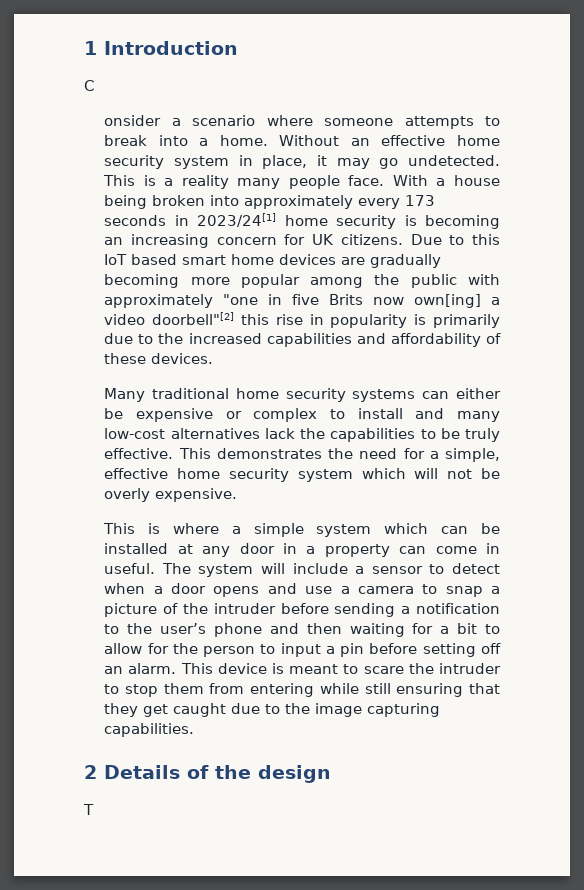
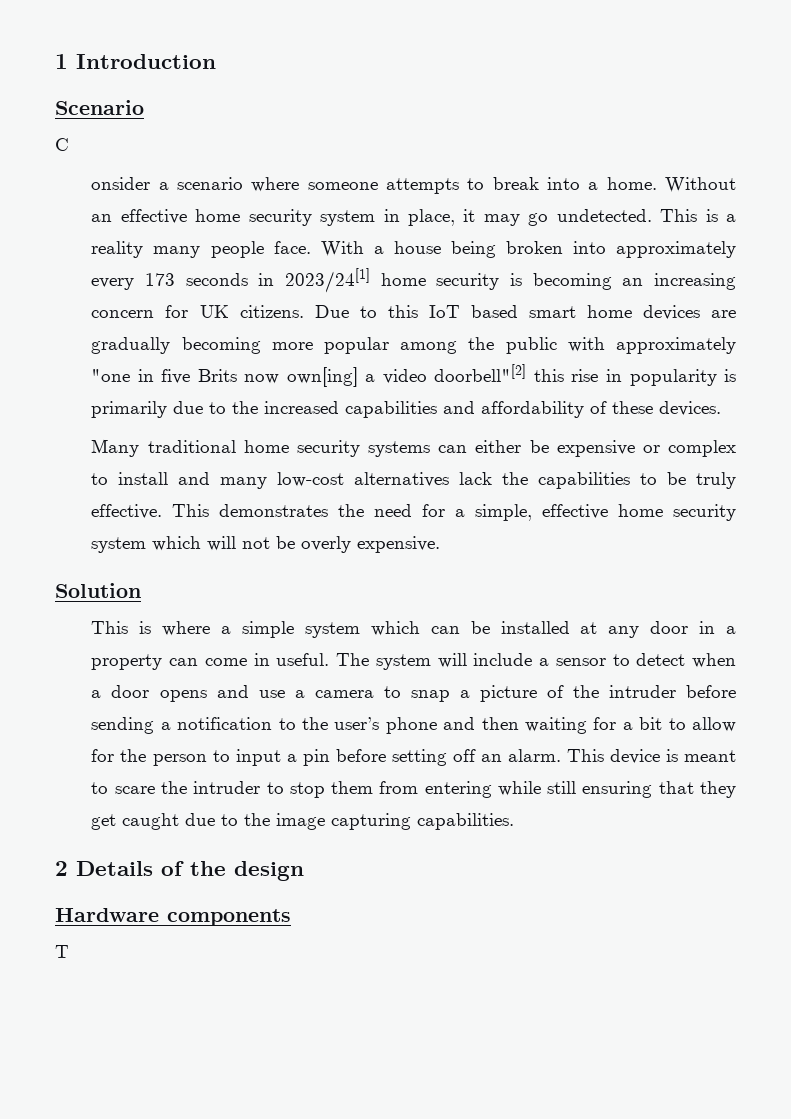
+ Scenario
+ Solution
+ Hardware components

